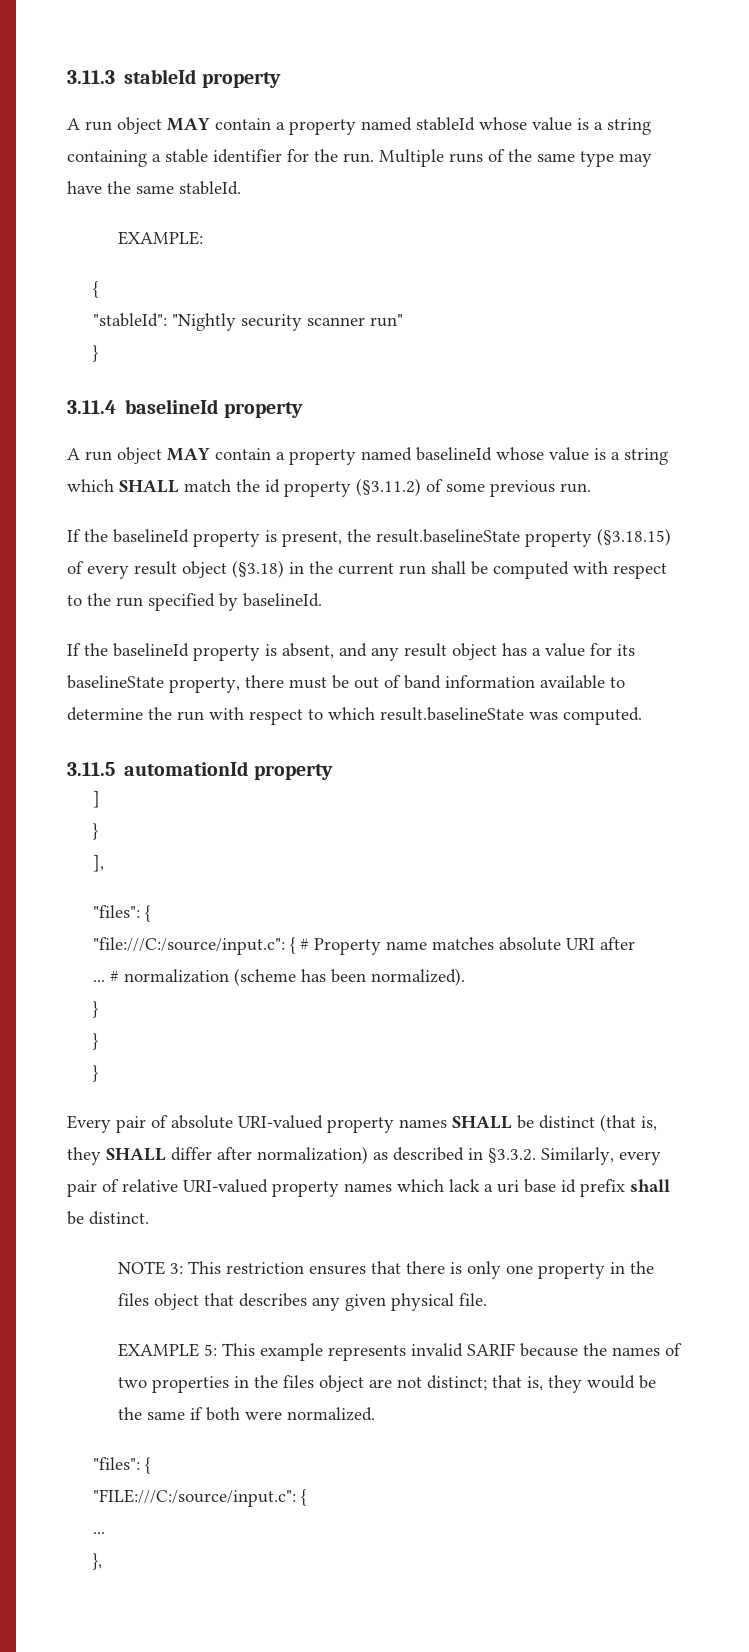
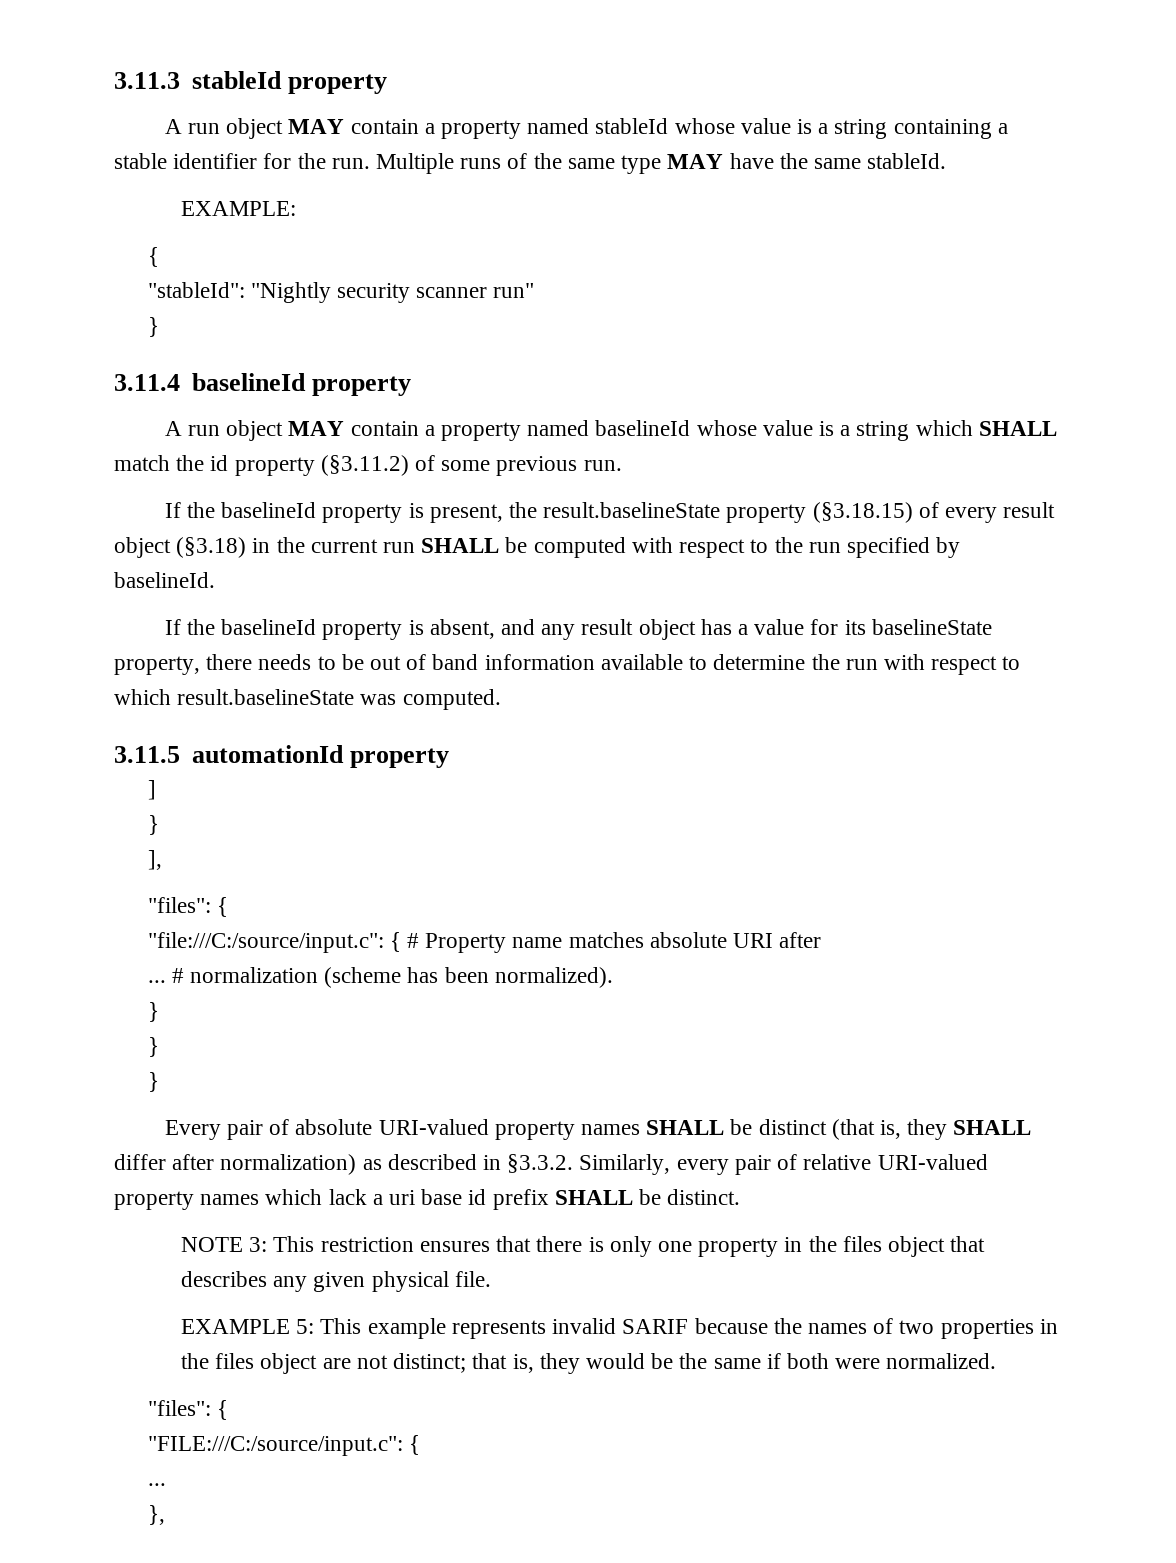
- Multiple runs of the same type may have the same stableId.
+ Multiple runs of the same type MAY have the same stableId.
- If the baselineId property is present, the result.baselineState property (§3.18.15) of every result object (§3.18) in the current run shall be computed with respect to the run specified by baselineId.
+ If the baselineId property is present, the result.baselineState property (§3.18.15) of every result object (§3.18) in the current run SHALL be computed with respect to the run specified by baselineId.
- If the baselineId property is absent, and any result object has a value for its baselineState property, there must be out of band information available to determine the run with respect to which result.baselineState was computed.
+ If the baselineId property is absent, and any result object has a value for its baselineState property, there needs to be out of band information available to determine the run with respect to which result.baselineState was computed.
- Every pair of absolute URI-valued property names SHALL be distinct (that is, they SHALL differ after normalization) as described in §3.3.2. Similarly, every pair of relative URI-valued property names which lack a uri base id prefix shall be distinct.
+ Every pair of absolute URI-valued property names SHALL be distinct (that is, they SHALL differ after normalization) as described in §3.3.2. Similarly, every pair of relative URI-valued property names which lack a uri base id prefix SHALL be distinct.

